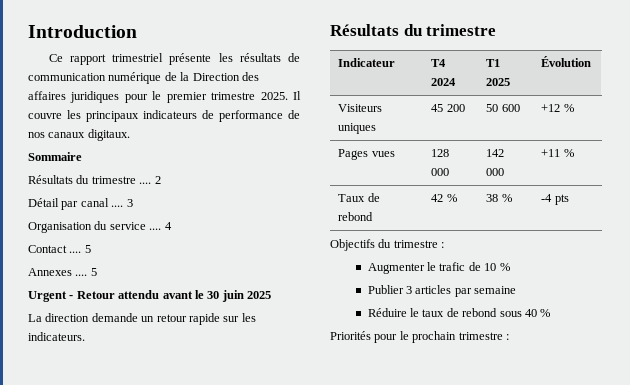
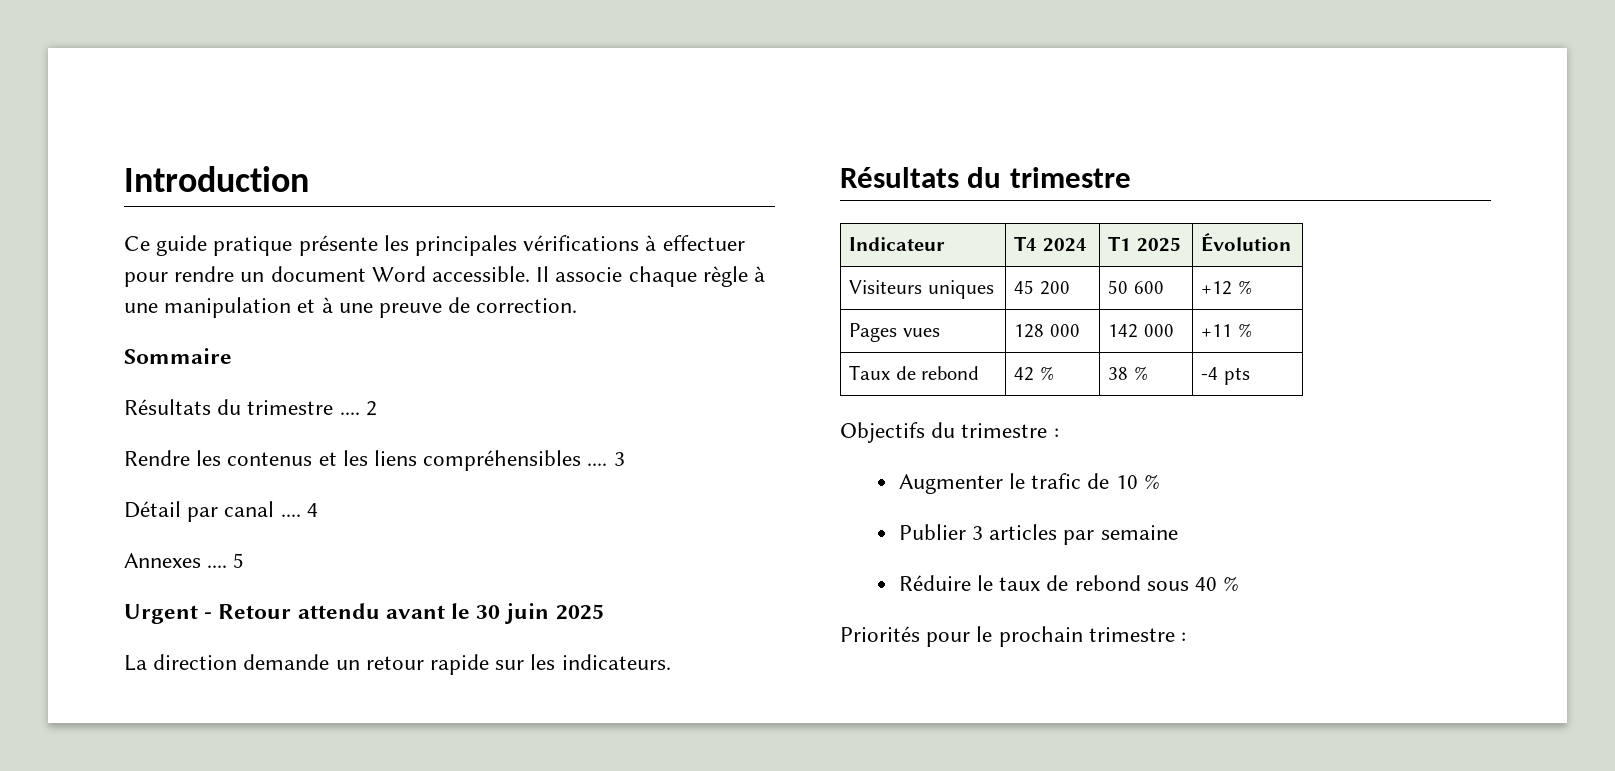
- Ce rapport trimestriel présente les résultats de communication numérique de la Direction des affaires juridiques pour le premier trimestre 2025. Il couvre les principaux indicateurs de performance de nos canaux digitaux.
+ Ce guide pratique présente les principales vérifications à effectuer pour rendre un document Word accessible. Il associe chaque règle à une manipulation et à une preuve de correction.
- Détail par canal .... 3
- Organisation du service .... 4
- Contact .... 5
+ Rendre les contenus et les liens compréhensibles .... 3
+ Détail par canal .... 4

